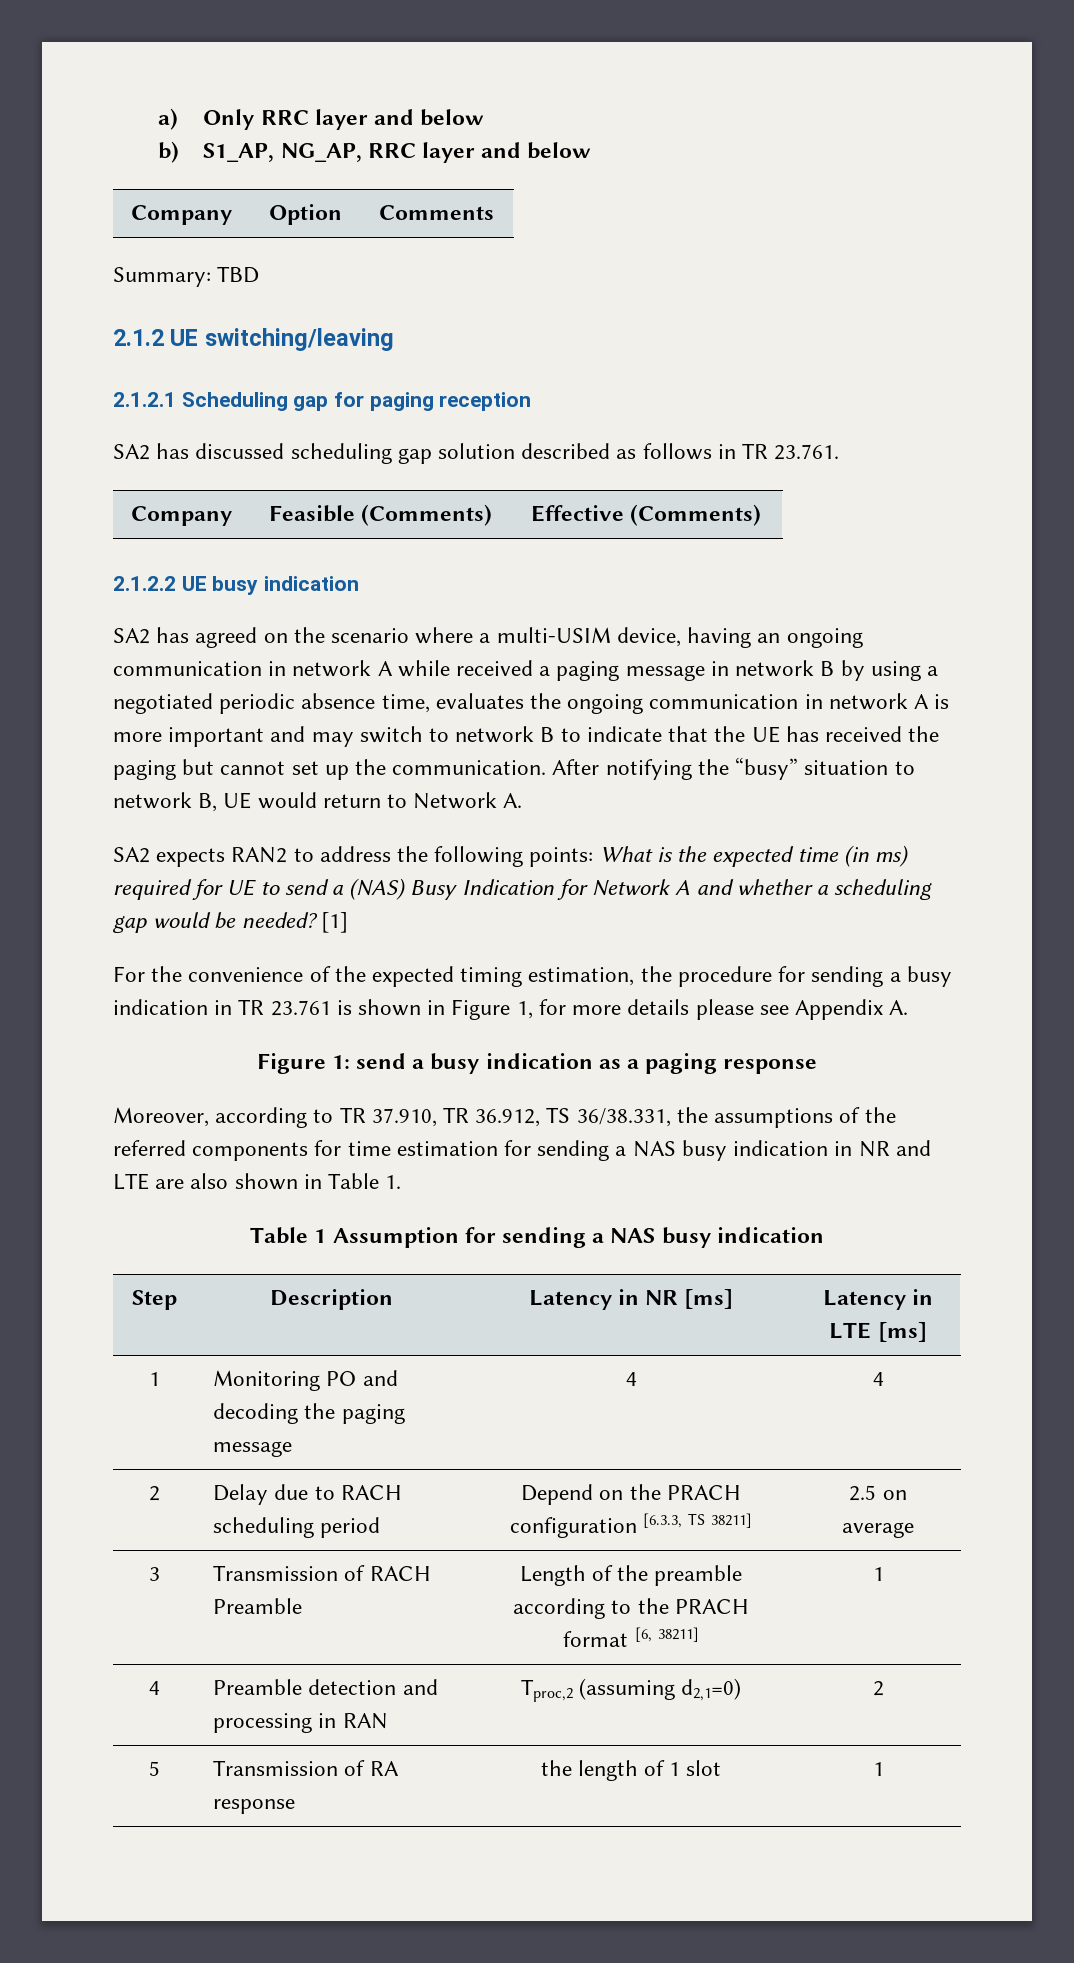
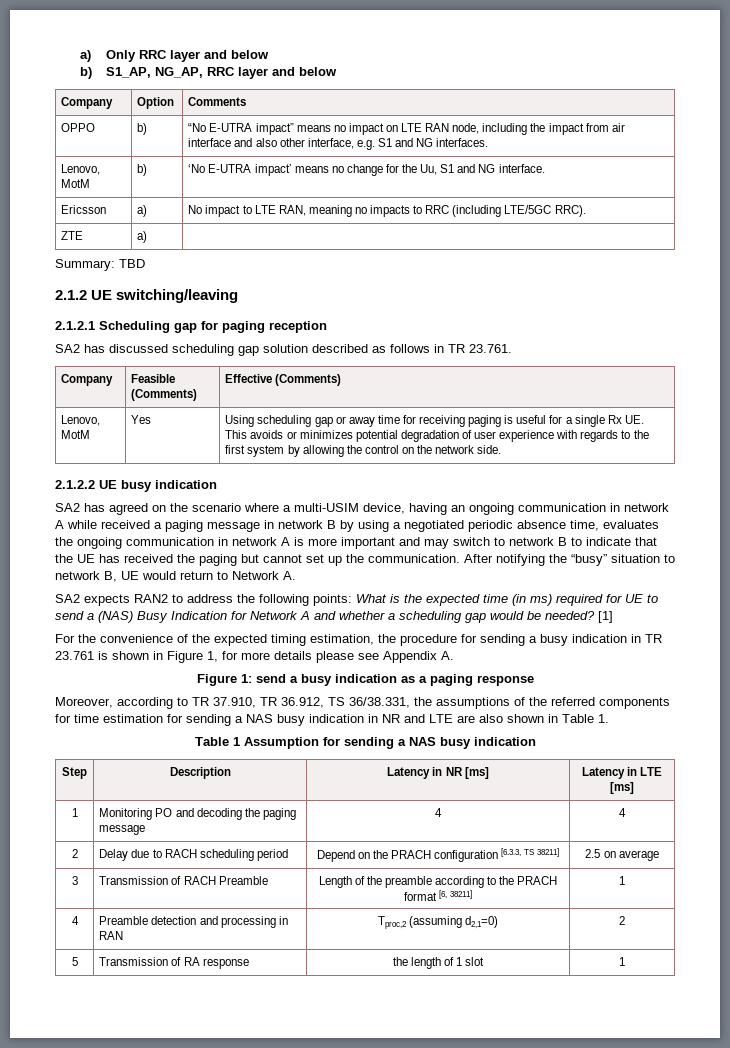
+ OPPO | b) | “No E-UTRA impact” means no impact on LTE RAN node, including the impact from air interface and also other interface, e.g. S1 and NG interfaces.
+ Lenovo, MotM | b) | ‘No E-UTRA impact’ means no change for the Uu, S1 and NG interface.
+ Ericsson | a) | No impact to LTE RAN, meaning no impacts to RRC (including LTE/5GC RRC).
+ ZTE | a) |
+ Lenovo, MotM | Yes | Using scheduling gap or away time for receiving paging is useful for a single Rx UE. This avoids or minimizes potential degradation of user experience with regards to the first system by allowing the control on the network side.

